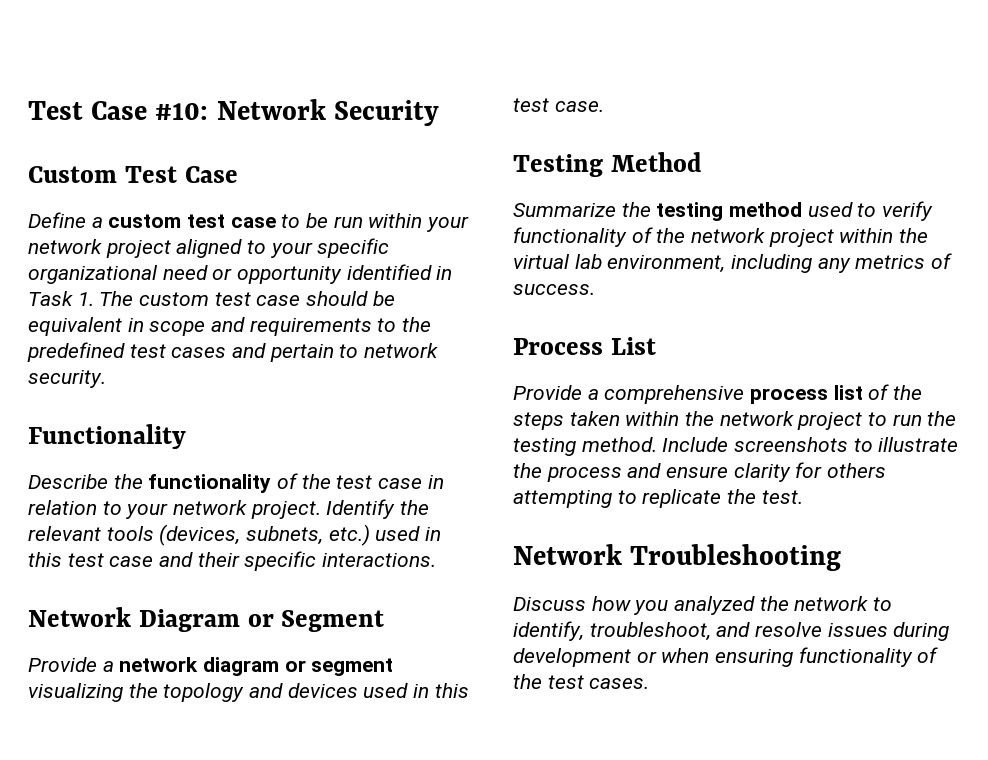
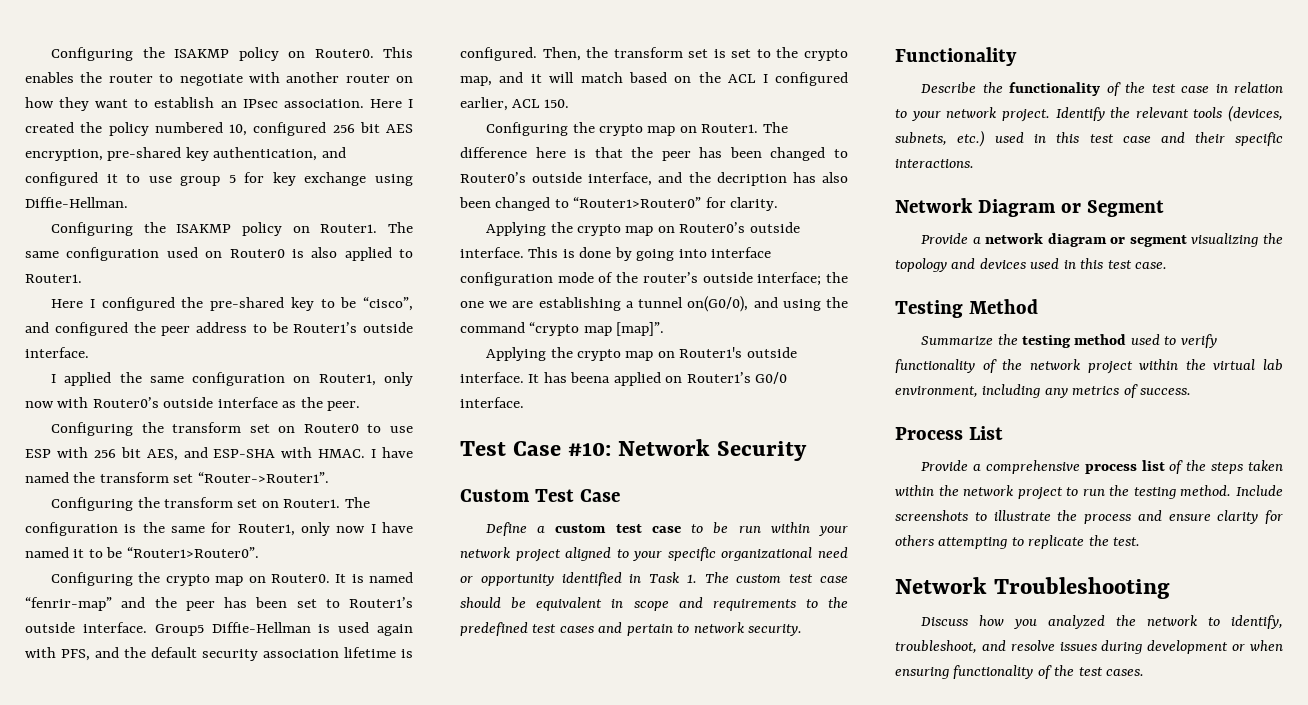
+ Configuring the ISAKMP policy on Router0. This enables the router to negotiate with another router on how they want to establish an IPsec association. Here I created the policy numbered 10, configured 256 bit AES encryption, pre-shared key authentication, and configured it to use group 5 for key exchange using Diffie-Hellman.
+ Configuring the ISAKMP policy on Router1. The same configuration used on Router0 is also applied to Router1.
+ Here I configured the pre-shared key to be “cisco”, and configured the peer address to be Router1’s outside interface.
+ I applied the same configuration on Router1, only now with Router0’s outside interface as the peer.
+ Configuring the transform set on Router0 to use ESP with 256 bit AES, and ESP-SHA with HMAC. I have named the transform set “Router->Router1”.
+ Configuring the transform set on Router1. The configuration is the same for Router1, only now I have named it to be “Router1>Router0”.
+ Configuring the crypto map on Router0. It is named “fenrir-map” and the peer has been set to Router1’s outside interface. Group5 Diffie-Hellman is used again with PFS, and the default security association lifetime is configured. Then, the transform set is set to the crypto map, and it will match based on the ACL I configured earlier, ACL 150.
+ Configuring the crypto map on Router1. The difference here is that the peer has been changed to Router0’s outside interface, and the decription has also been changed to “Router1>Router0” for clarity.
+ Applying the crypto map on Router0’s outside interface. This is done by going into interface configuration mode of the router’s outside interface; the one we are establishing a tunnel on(G0/0), and using the command “crypto map [map]”.
+ Applying the crypto map on Router1's outside interface. It has beena applied on Router1’s G0/0 interface.

